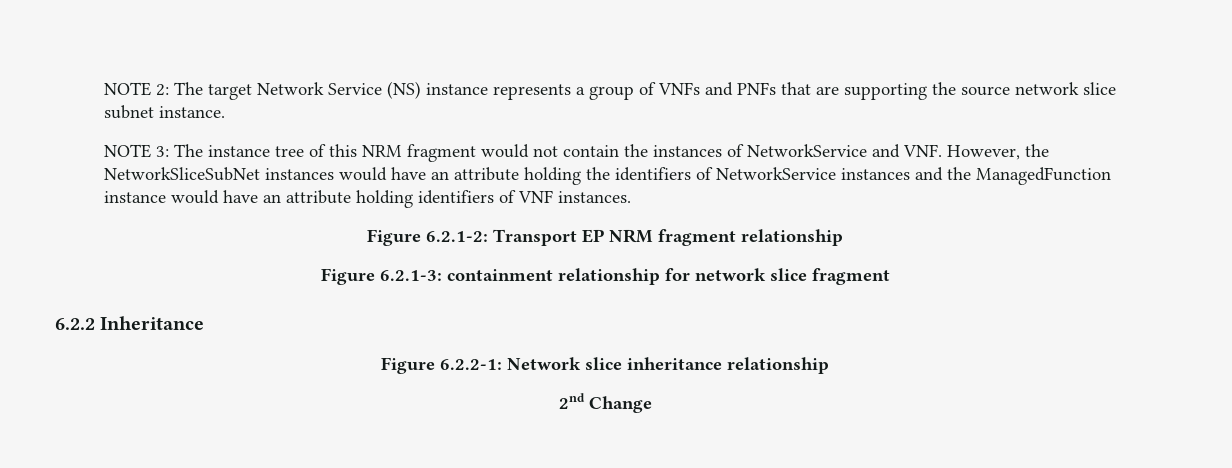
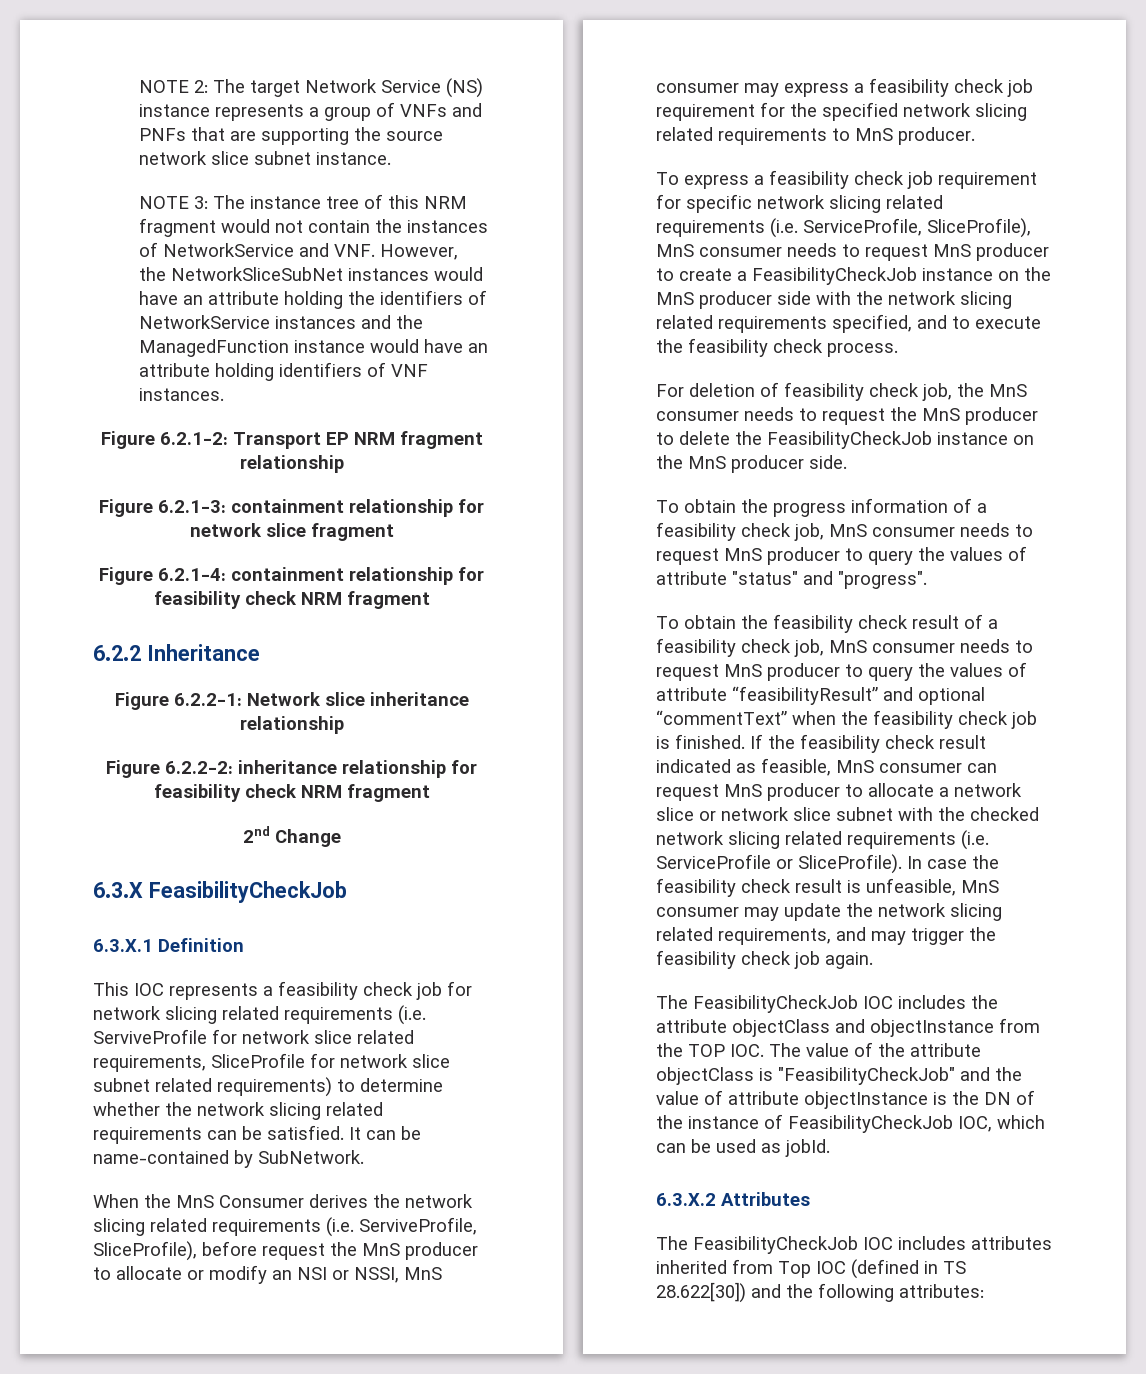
+ Figure 6.2.1-4: containment relationship for feasibility check NRM fragment
+ Figure 6.2.2-2: inheritance relationship for feasibility check NRM fragment
  2nd Change
+ 6.3.X FeasibilityCheckJob
+ 6.3.X.1 Definition
+ This IOC represents a feasibility check job for network slicing related requirements (i.e. ServiveProfile for network slice related requirements, SliceProfile for network slice subnet related requirements) to determine whether the network slicing related requirements can be satisfied. It can be name-contained by SubNetwork.
+ When the MnS Consumer derives the network slicing related requirements (i.e. ServiveProfile, SliceProfile), before request the MnS producer to allocate or modify an NSI or NSSI, MnS consumer may express a feasibility check job requirement for the specified network slicing related requirements to MnS producer.
+ To express a feasibility check job requirement for specific network slicing related requirements (i.e. ServiceProfile, SliceProfile), MnS consumer needs to request MnS producer to create a FeasibilityCheckJob instance on the MnS producer side with the network slicing related requirements specified, and to execute the feasibility check process.
+ For deletion of feasibility check job, the MnS consumer needs to request the MnS producer to delete the FeasibilityCheckJob instance on the MnS producer side.
+ To obtain the progress information of a feasibility check job, MnS consumer needs to request MnS producer to query the values of attribute "status" and "progress".
+ To obtain the feasibility check result of a feasibility check job, MnS consumer needs to request MnS producer to query the values of attribute “feasibilityResult” and optional “commentText” when the feasibility check job is finished. If the feasibility check result indicated as feasible, MnS consumer can request MnS producer to allocate a network slice or network slice subnet with the checked network slicing related requirements (i.e. ServiceProfile or SliceProfile). In case the feasibility check result is unfeasible, MnS consumer may update the network slicing related requirements, and may trigger the feasibility check job again.
+ The FeasibilityCheckJob IOC includes the attribute objectClass and objectInstance from the TOP IOC. The value of the attribute objectClass is "FeasibilityCheckJob" and the value of attribute objectInstance is the DN of the instance of FeasibilityCheckJob IOC, which can be used as jobId.
+ 6.3.X.2 Attributes
+ The FeasibilityCheckJob IOC includes attributes inherited from Top IOC (defined in TS 28.622[30]) and the following attributes:

